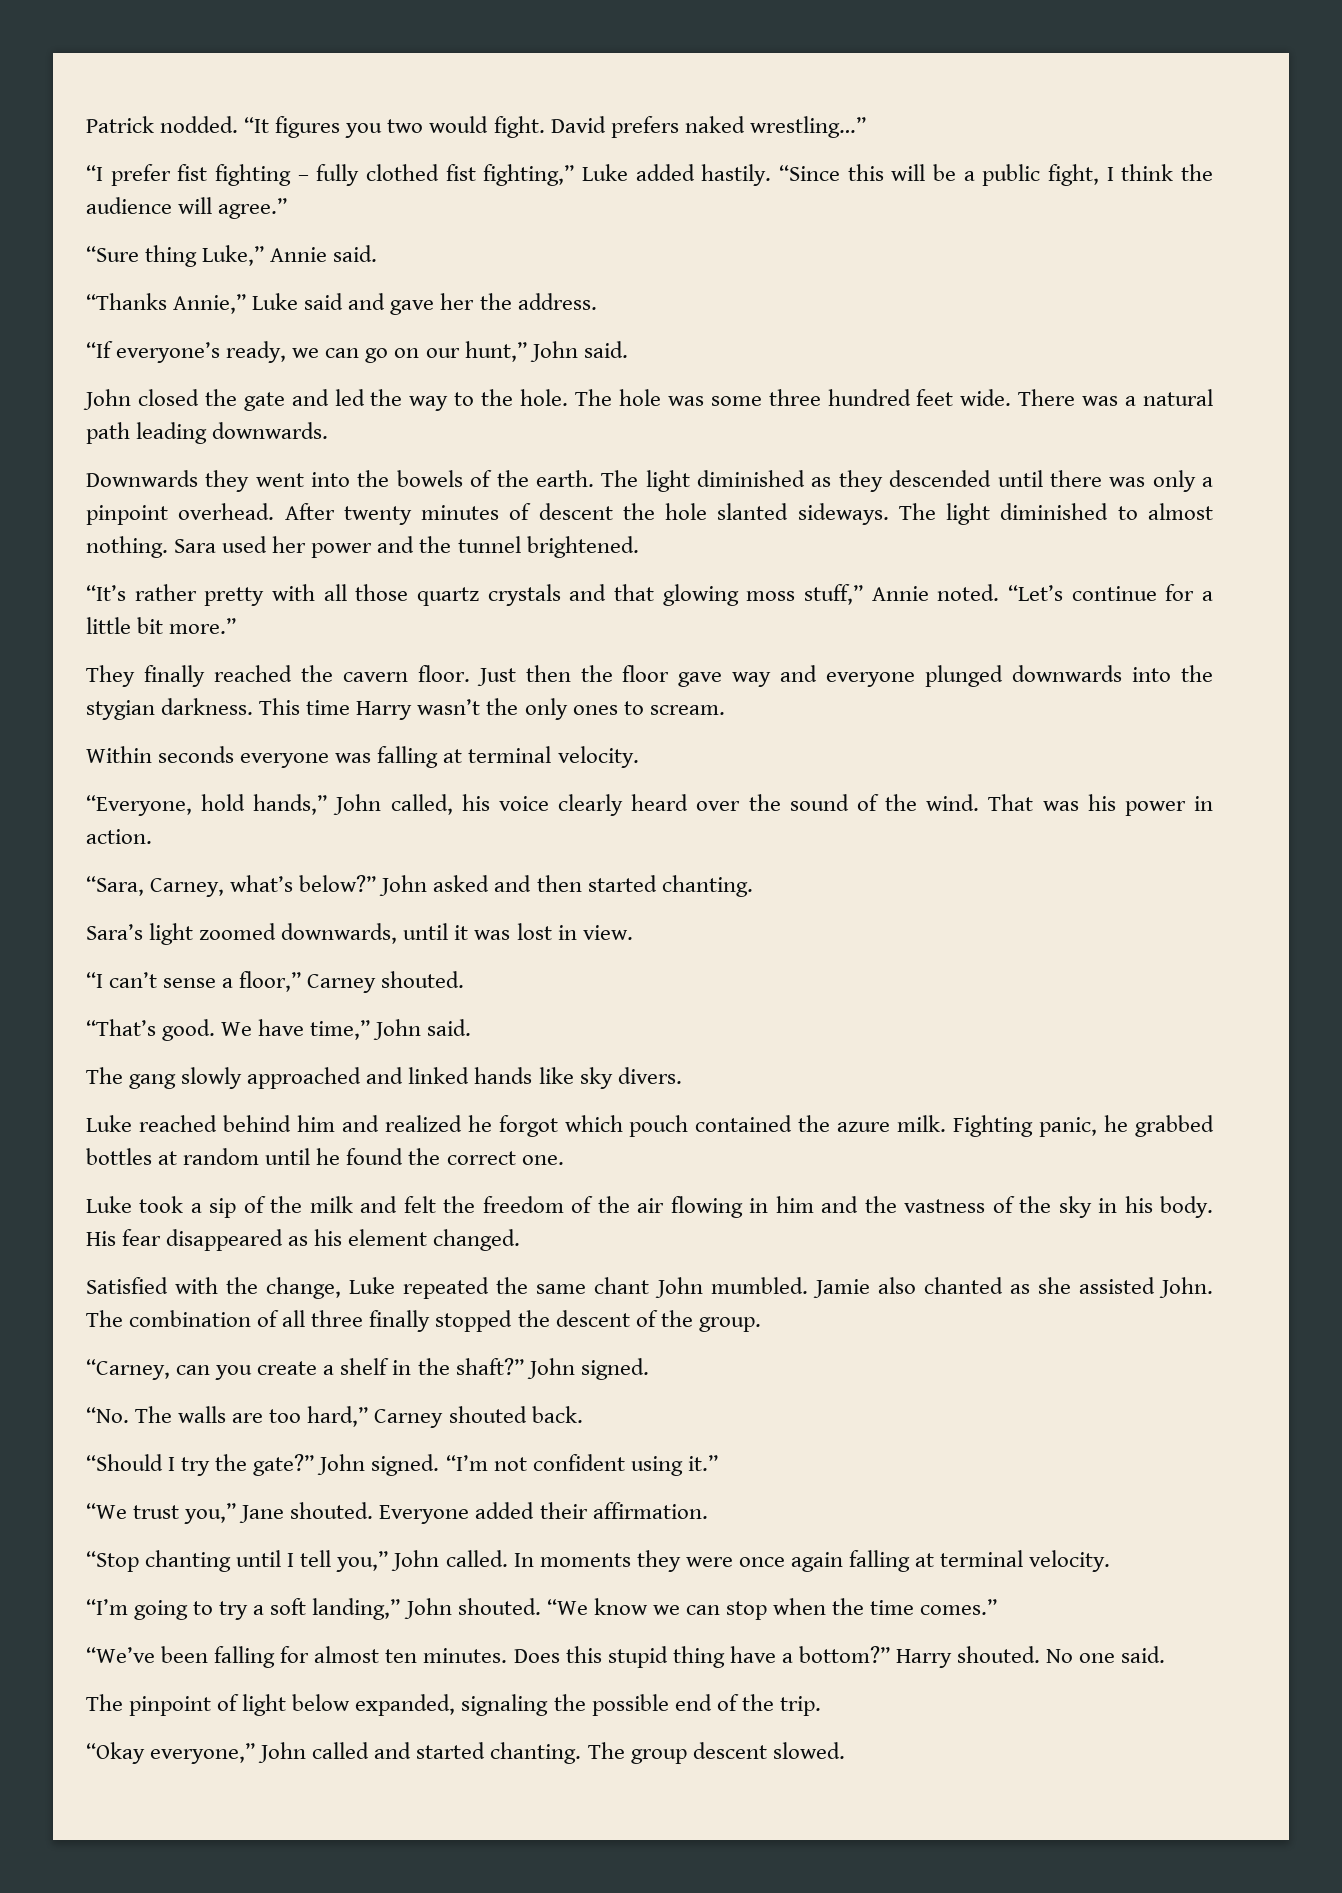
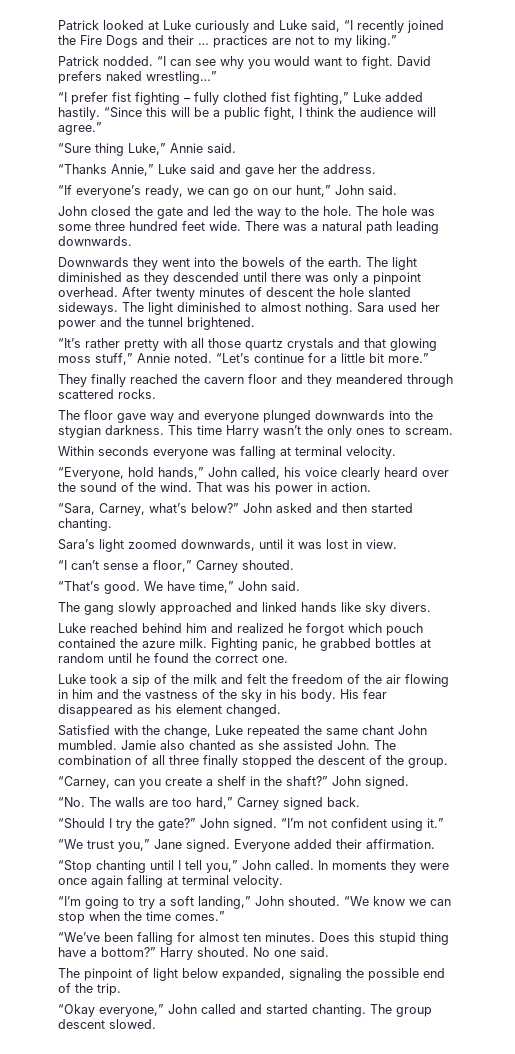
- Patrick nodded. “It figures you two would fight.
+ Patrick looked at Luke curiously and Luke said, “I recently joined the Fire Dogs and their … practices are not to my liking.”
+ Patrick nodded. “I can see why you would want to fight.
- They finally reached the cavern floor. Just then the floor gave way and everyone plunged downwards into the stygian darkness.
+ They finally reached the cavern floor and they meandered through scattered rocks.
+ The floor gave way and everyone plunged downwards into the stygian darkness.
- “No. The walls are too hard,” Carney shouted back.
+ “No. The walls are too hard,” Carney signed back.
- “We trust you,” Jane shouted.
+ “We trust you,” Jane signed.

